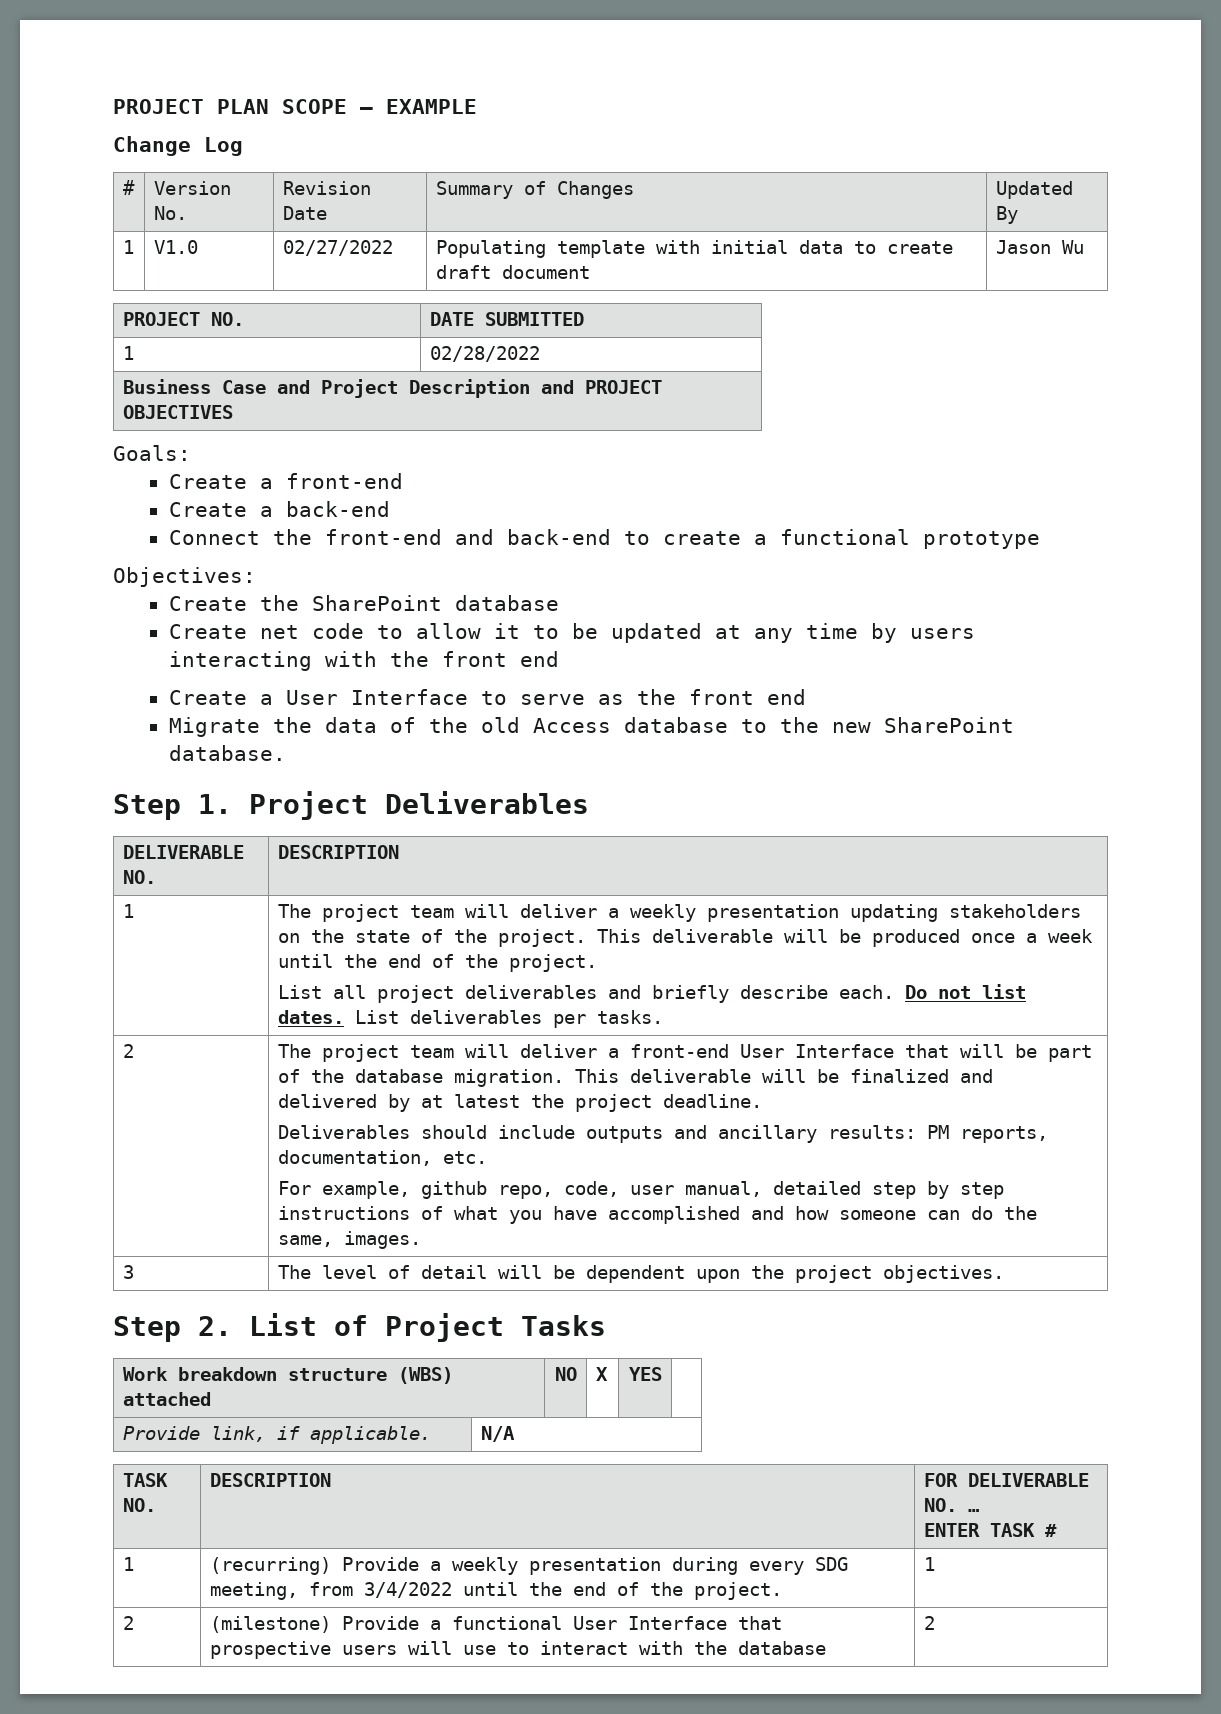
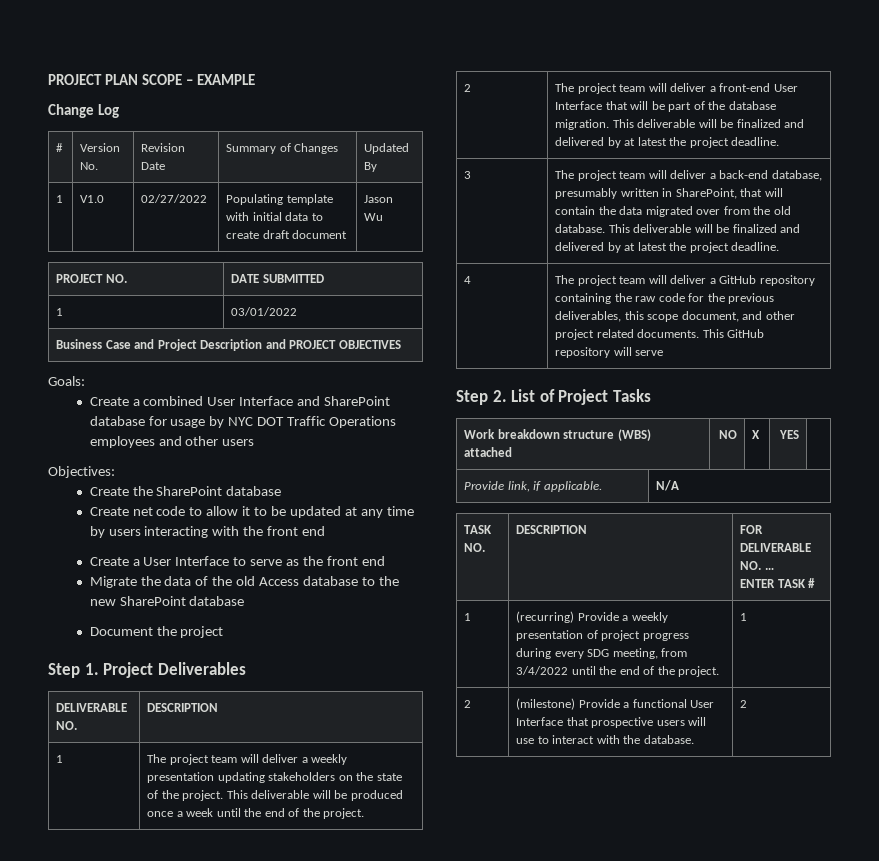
- 1 | 02/28/2022
+ 1 | 03/01/2022
- Create a front-end
- Create a back-end
- Connect the front-end and back-end to create a functional prototype
+ Create a combined User Interface and SharePoint database for usage by NYC DOT Traffic Operations employees and other users
- Migrate the data of the old Access database to the new SharePoint database.
+ Migrate the data of the old Access database to the new SharePoint database
+ Document the project
- List all project deliverables and briefly describe each. Do not list dates. List deliverables per tasks.
- Deliverables should include outputs and ancillary results: PM reports, documentation, etc.
- For example, github repo, code, user manual, detailed step by step instructions of what you have accomplished and how someone can do the same, images.
- 3 | The level of detail will be dependent upon the project objectives.
+ 3 | The project team will deliver a back-end database, presumably written in SharePoint, that will contain the data migrated over from the old database. This deliverable will be finalized and delivered by at latest the project deadline.
+ 4 | The project team will deliver a GitHub repository containing the raw code for the previous deliverables, this scope document, and other project related documents. This GitHub repository will serve
- 1 | (recurring) Provide a weekly presentation during every SDG meeting, from 3/4/2022 until the end of the project. | 1
+ 1 | (recurring) Provide a weekly presentation of project progress during every SDG meeting, from 3/4/2022 until the end of the project. | 1
- 2 | (milestone) Provide a functional User Interface that prospective users will use to interact with the database | 2
+ 2 | (milestone) Provide a functional User Interface that prospective users will use to interact with the database. | 2

